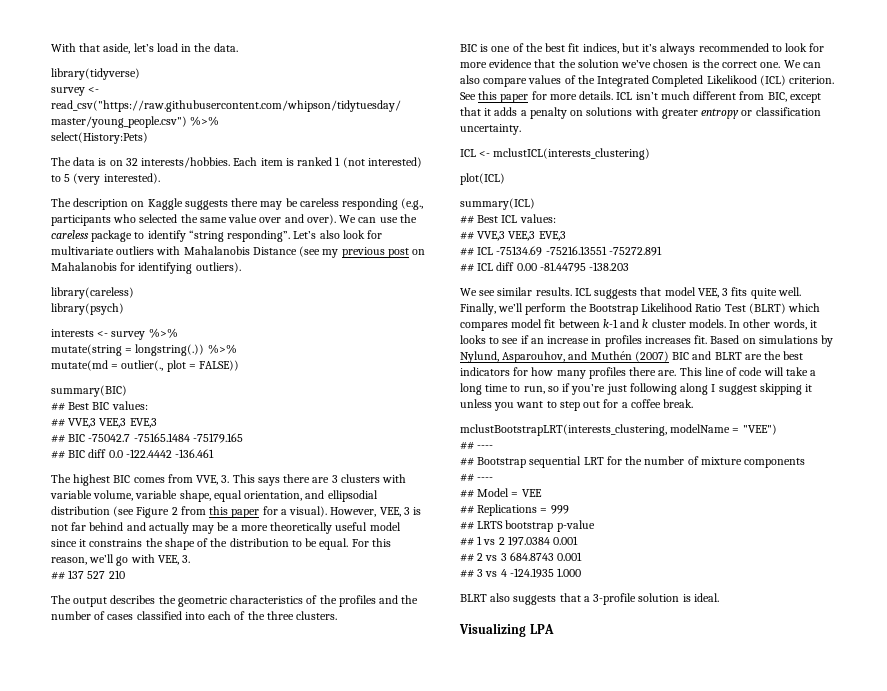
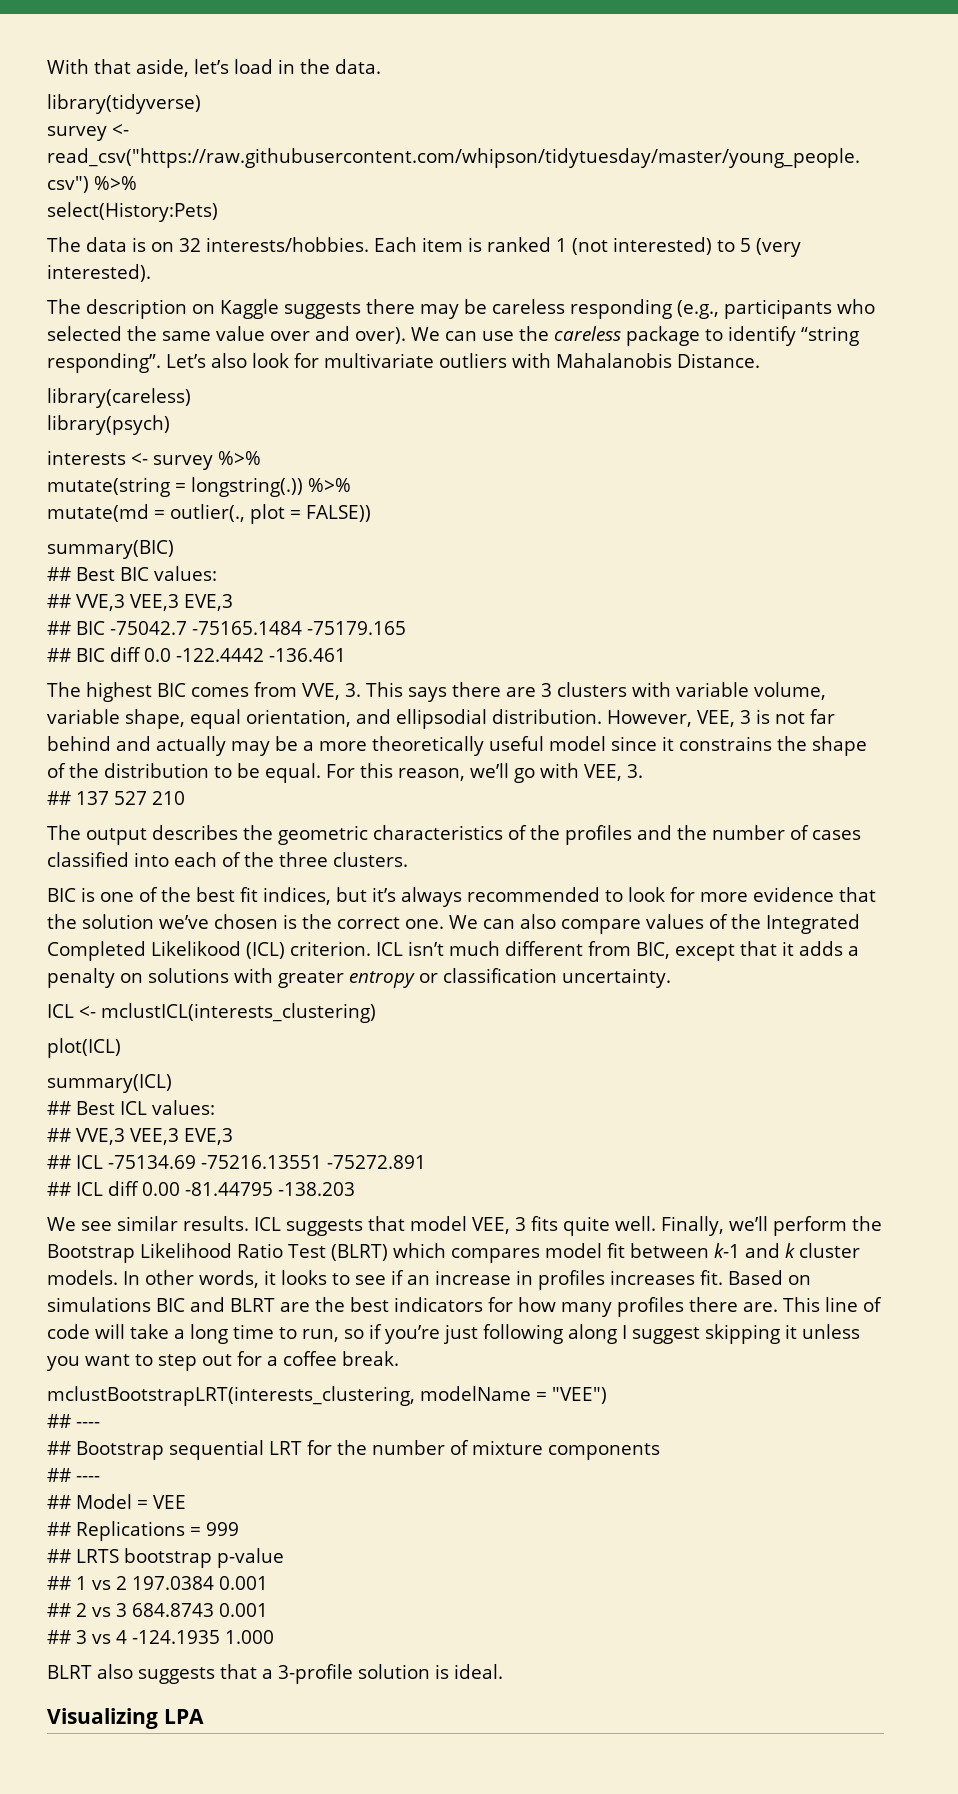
- Let’s also look for multivariate outliers with Mahalanobis Distance (see my previous post on Mahalanobis for identifying outliers).
+ Let’s also look for multivariate outliers with Mahalanobis Distance.
- The highest BIC comes from VVE, 3. This says there are 3 clusters with variable volume, variable shape, equal orientation, and ellipsodial distribution (see Figure 2 from this paper for a visual).
+ The highest BIC comes from VVE, 3. This says there are 3 clusters with variable volume, variable shape, equal orientation, and ellipsodial distribution.
- See this paper for more details.
- Based on simulations by Nylund, Asparouhov, and Muthén (2007) BIC and BLRT are the best indicators for how many profiles there are.
+ Based on simulations BIC and BLRT are the best indicators for how many profiles there are.

